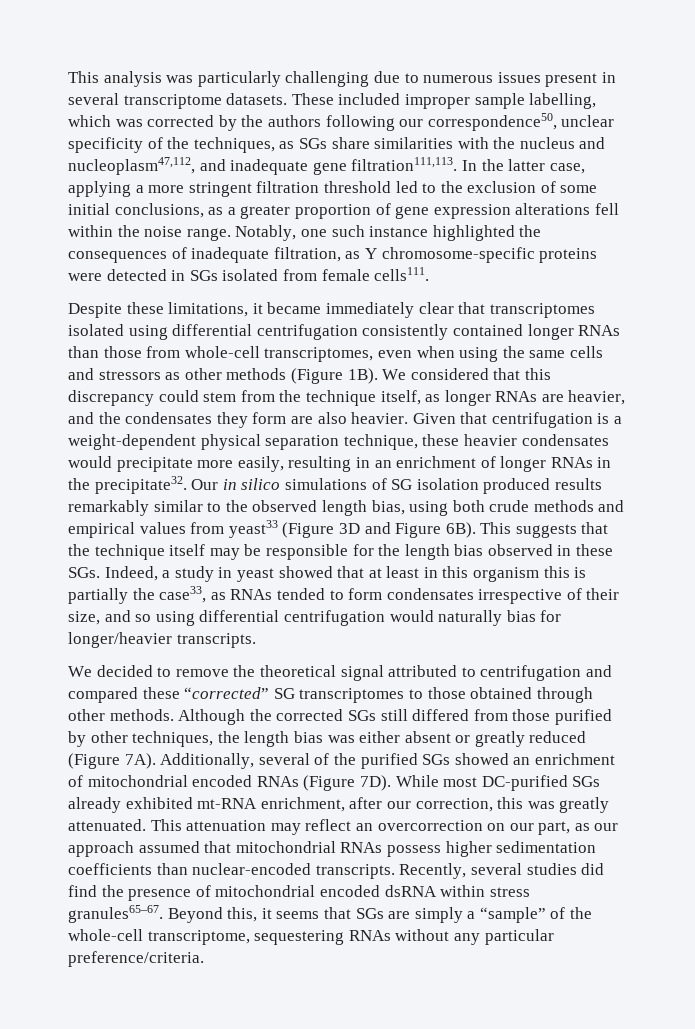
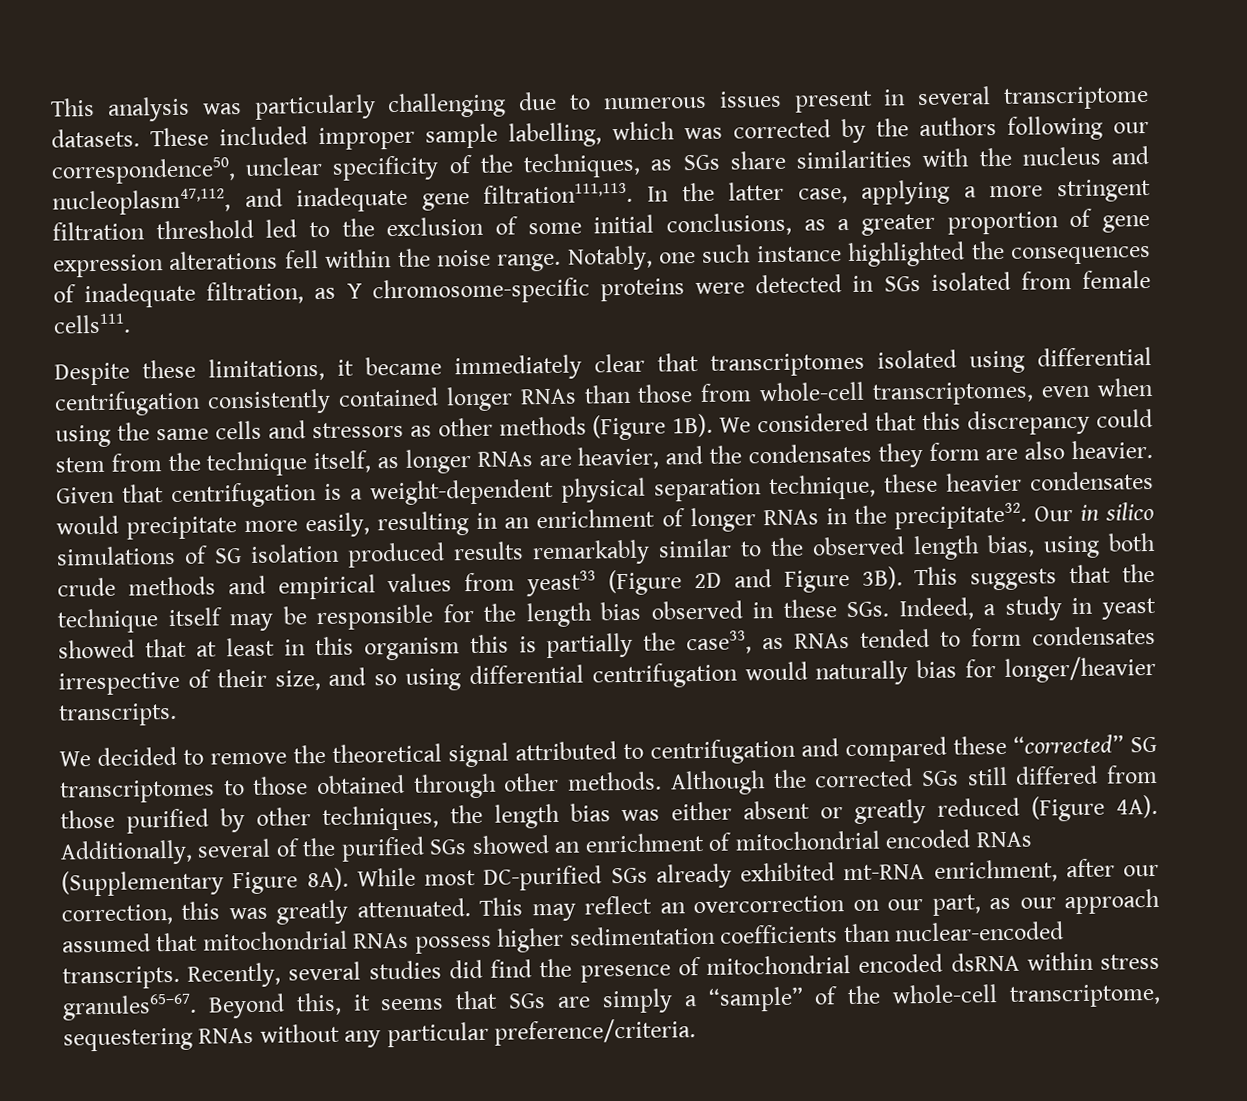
- Our in silico simulations of SG isolation produced results remarkably similar to the observed length bias, using both crude methods and empirical values from yeast33 (Figure 3D and Figure 6B).
+ Our in silico simulations of SG isolation produced results remarkably similar to the observed length bias, using both crude methods and empirical values from yeast33 (Figure 2D and Figure 3B).
- Although the corrected SGs still differed from those purified by other techniques, the length bias was either absent or greatly reduced (Figure 7A).
+ Although the corrected SGs still differed from those purified by other techniques, the length bias was either absent or greatly reduced (Figure 4A).
- Additionally, several of the purified SGs showed an enrichment of mitochondrial encoded RNAs (Figure 7D).
+ Additionally, several of the purified SGs showed an enrichment of mitochondrial encoded RNAs (Supplementary Figure 8A).
- This attenuation may reflect an overcorrection on our part, as our approach assumed that mitochondrial RNAs possess higher sedimentation coefficients than nuclear-encoded transcripts.
+ This may reflect an overcorrection on our part, as our approach assumed that mitochondrial RNAs possess higher sedimentation coefficients than nuclear-encoded transcripts.

